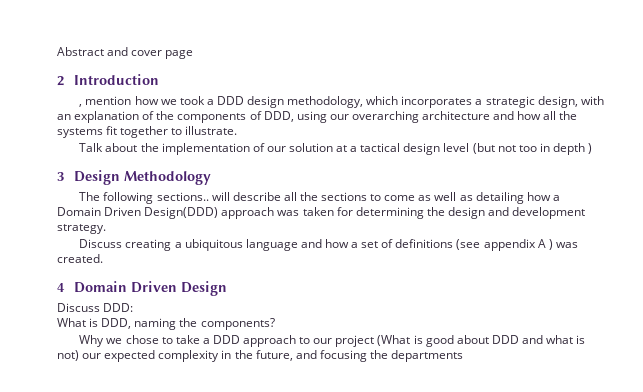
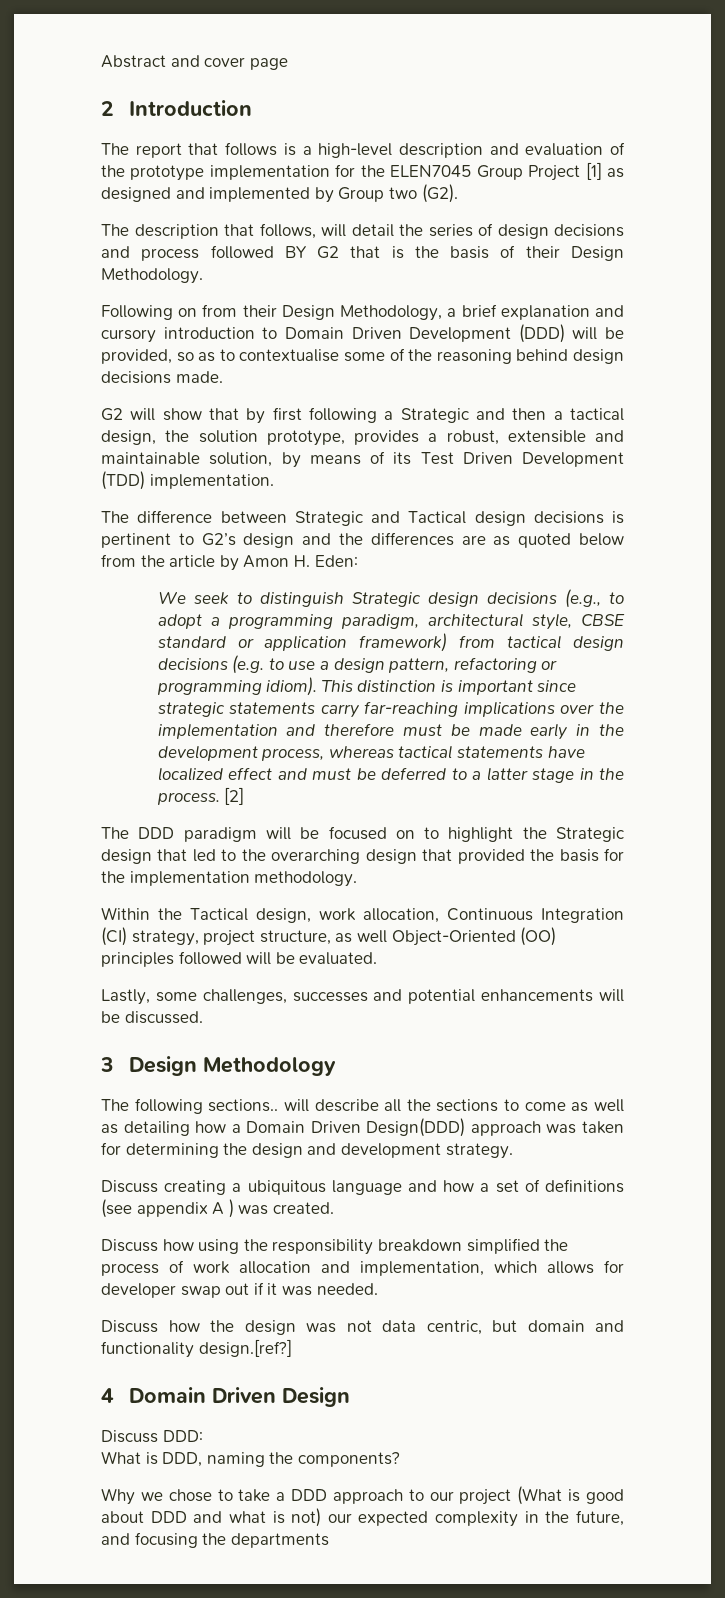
- , mention how we took a DDD design methodology, which incorporates a strategic design, with an explanation of the components of DDD, using our overarching architecture and how all the systems fit together to illustrate.
- Talk about the implementation of our solution at a tactical design level (but not too in depth )
+ The report that follows is a high-level description and evaluation of the prototype implementation for the ELEN7045 Group Project [1] as designed and implemented by Group two (G2).
+ The description that follows, will detail the series of design decisions and process followed BY G2 that is the basis of their Design Methodology.
+ Following on from their Design Methodology, a brief explanation and cursory introduction to Domain Driven Development (DDD) will be provided, so as to contextualise some of the reasoning behind design decisions made.
+ G2 will show that by first following a Strategic and then a tactical design, the solution prototype, provides a robust, extensible and maintainable solution, by means of its Test Driven Development (TDD) implementation.
+ The difference between Strategic and Tactical design decisions is pertinent to G2’s design and the differences are as quoted below from the article by Amon H. Eden:
+ We seek to distinguish Strategic design decisions (e.g., to adopt a programming paradigm, architectural style, CBSE standard or application framework) from tactical design decisions (e.g. to use a design pattern, refactoring or programming idiom). This distinction is important since strategic statements carry far-reaching implications over the implementation and therefore must be made early in the development process, whereas tactical statements have localized effect and must be deferred to a latter stage in the process. [2]
+ The DDD paradigm will be focused on to highlight the Strategic design that led to the overarching design that provided the basis for the implementation methodology.
+ Within the Tactical design, work allocation, Continuous Integration (CI) strategy, project structure, as well Object-Oriented (OO) principles followed will be evaluated.
+ Lastly, some challenges, successes and potential enhancements will be discussed.
+ Discuss how using the responsibility breakdown simplified the process of work allocation and implementation, which allows for developer swap out if it was needed.
+ Discuss how the design was not data centric, but domain and functionality design.[ref?]

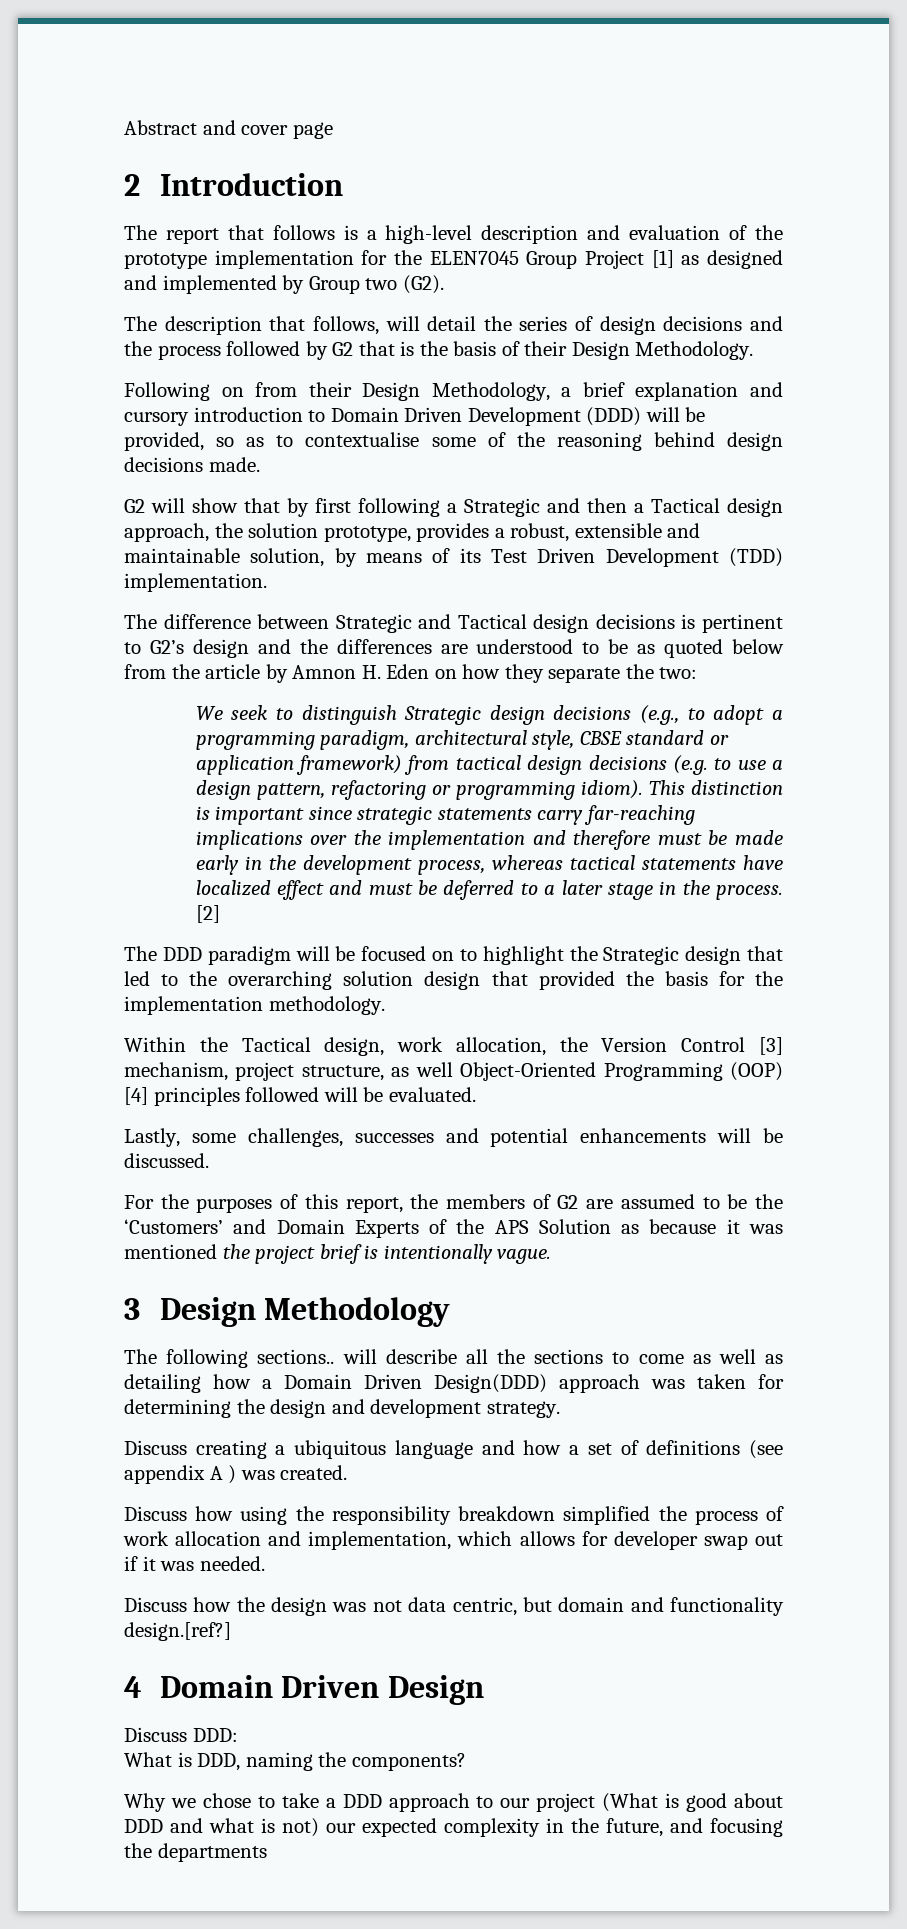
- The description that follows, will detail the series of design decisions and process followed BY G2 that is the basis of their Design Methodology.
+ The description that follows, will detail the series of design decisions and the process followed by G2 that is the basis of their Design Methodology.
- G2 will show that by first following a Strategic and then a tactical design, the solution prototype, provides a robust, extensible and maintainable solution, by means of its Test Driven Development (TDD) implementation.
+ G2 will show that by first following a Strategic and then a Tactical design approach, the solution prototype, provides a robust, extensible and maintainable solution, by means of its Test Driven Development (TDD) implementation.
- The difference between Strategic and Tactical design decisions is pertinent to G2’s design and the differences are as quoted below from the article by Amon H. Eden:
+ The difference between Strategic and Tactical design decisions is pertinent to G2’s design and the differences are understood to be as quoted below from the article by Amnon H. Eden on how they separate the two:
- This distinction is important since strategic statements carry far-reaching implications over the implementation and therefore must be made early in the development process, whereas tactical statements have localized effect and must be deferred to a latter stage in the process.
+ This distinction is important since strategic statements carry far-reaching implications over the implementation and therefore must be made early in the development process, whereas tactical statements have localized effect and must be deferred to a later stage in the process.
- The DDD paradigm will be focused on to highlight the Strategic design that led to the overarching design that provided the basis for the implementation methodology.
+ The DDD paradigm will be focused on to highlight the Strategic design that led to the overarching solution design that provided the basis for the implementation methodology.
- Within the Tactical design, work allocation, Continuous Integration (CI) strategy, project structure, as well Object-Oriented (OO) principles followed will be evaluated.
+ Within the Tactical design, work allocation, the Version Control [3] mechanism, project structure, as well Object-Oriented Programming (OOP) [4] principles followed will be evaluated.
+ For the purposes of this report, the members of G2 are assumed to be the ‘Customers’ and Domain Experts of the APS Solution as because it was mentioned the project brief is intentionally vague.

